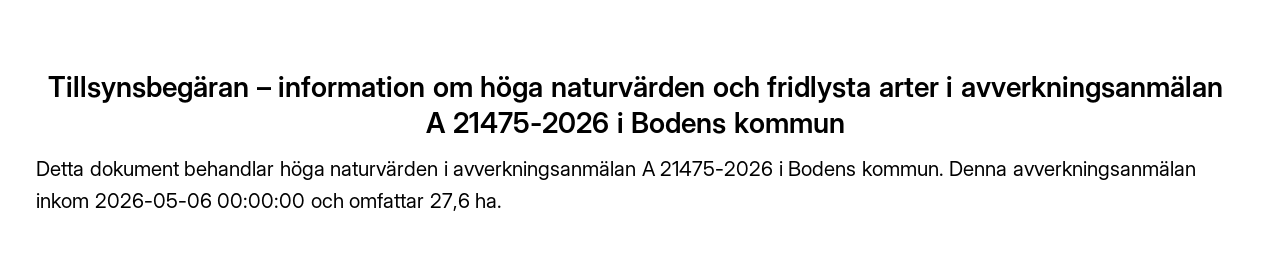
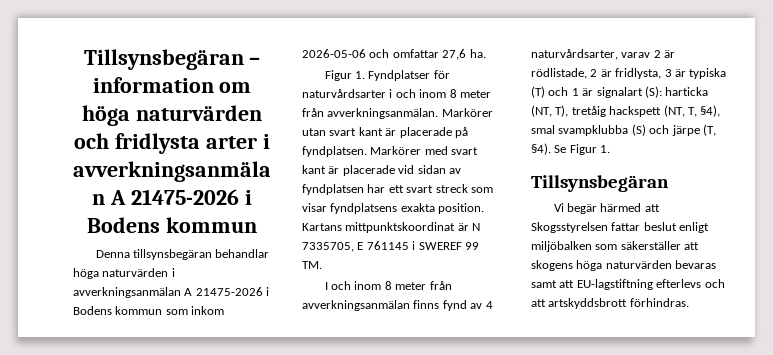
- Detta dokument behandlar höga naturvärden i avverkningsanmälan A 21475-2026 i Bodens kommun. Denna avverkningsanmälan inkom 2026-05-06 00:00:00 och omfattar 27,6 ha.
+ Denna tillsynsbegäran behandlar höga naturvärden i avverkningsanmälan A 21475-2026 i Bodens kommun som inkom 2026-05-06 och omfattar 27,6 ha.
+ Figur 1. Fyndplatser för naturvårdsarter i och inom 8 meter från avverkningsanmälan. Markörer utan svart kant är placerade på fyndplatsen. Markörer med svart kant är placerade vid sidan av fyndplatsen har ett svart streck som visar fyndplatsens exakta position. Kartans mittpunktskoordinat är N 7335705, E 761145 i SWEREF 99 TM.
+ I och inom 8 meter från avverkningsanmälan finns fynd av 4 naturvårdsarter, varav 2 är rödlistade, 2 är fridlysta, 3 är typiska (T) och 1 är signalart (S): harticka (NT, T), tretåig hackspett (NT, T, §4), smal svampklubba (S) och järpe (T, §4). Se Figur 1.
+ Tillsynsbegäran
+ Vi begär härmed att Skogsstyrelsen fattar beslut enligt miljöbalken som säkerställer att skogens höga naturvärden bevaras samt att EU-lagstiftning efterlevs och att artskyddsbrott förhindras.

